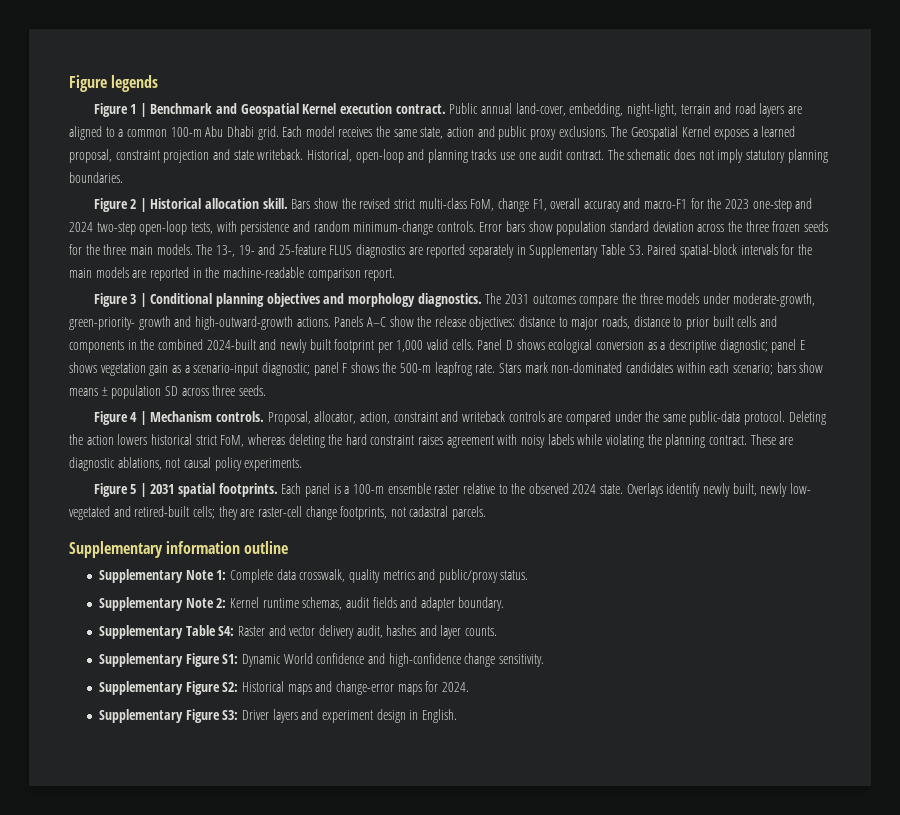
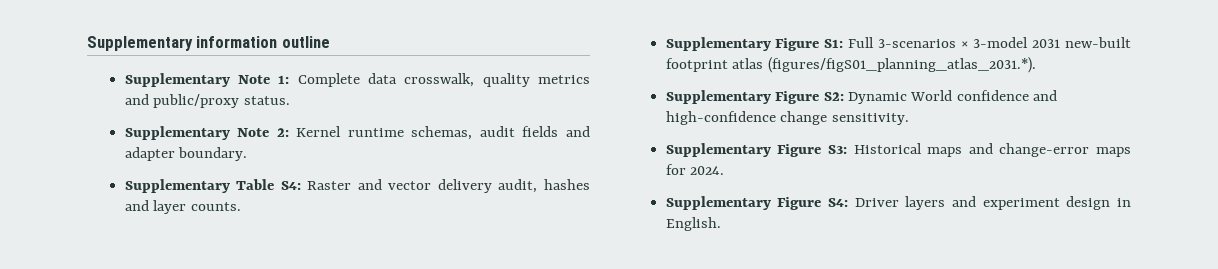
- Figure legends
- Figure 1 | Benchmark and Geospatial Kernel execution contract. Public annual land-cover, embedding, night-light, terrain and road layers are aligned to a common 100-m Abu Dhabi grid. Each model receives the same state, action and public proxy exclusions. The Geospatial Kernel exposes a learned proposal, constraint projection and state writeback. Historical, open-loop and planning tracks use one audit contract. The schematic does not imply statutory planning boundaries.
- Figure 2 | Historical allocation skill. Bars show the revised strict multi-class FoM, change F1, overall accuracy and macro-F1 for the 2023 one-step and 2024 two-step open-loop tests, with persistence and random minimum-change controls. Error bars show population standard deviation across the three frozen seeds for the three main models. The 13-, 19- and 25-feature FLUS diagnostics are reported separately in Supplementary Table S3. Paired spatial-block intervals for the main models are reported in the machine-readable comparison report.
- Figure 3 | Conditional planning objectives and morphology diagnostics. The 2031 outcomes compare the three models under moderate-growth, green-priority- growth and high-outward-growth actions. Panels A–C show the release objectives: distance to major roads, distance to prior built cells and components in the combined 2024-built and newly built footprint per 1,000 valid cells. Panel D shows ecological conversion as a descriptive diagnostic; panel E shows vegetation gain as a scenario-input diagnostic; panel F shows the 500-m leapfrog rate. Stars mark non-dominated candidates within each scenario; bars show means ± population SD across three seeds.
- Figure 4 | Mechanism controls. Proposal, allocator, action, constraint and writeback controls are compared under the same public-data protocol. Deleting the action lowers historical strict FoM, whereas deleting the hard constraint raises agreement with noisy labels while violating the planning contract. These are diagnostic ablations, not causal policy experiments.
- Figure 5 | 2031 spatial footprints. Each panel is a 100-m ensemble raster relative to the observed 2024 state. Overlays identify newly built, newly low- vegetated and retired-built cells; they are raster-cell change footprints, not cadastral parcels.
- Supplementary Figure S1: Dynamic World confidence and high-confidence change sensitivity.
+ Supplementary Figure S1: Full 3-scenarios × 3-model 2031 new-built footprint atlas (figures/figS01_planning_atlas_2031.*).
+ Supplementary Figure S2: Dynamic World confidence and high-confidence change sensitivity.
- Supplementary Figure S2: Historical maps and change-error maps for 2024.
+ Supplementary Figure S3: Historical maps and change-error maps for 2024.
- Supplementary Figure S3: Driver layers and experiment design in English.
+ Supplementary Figure S4: Driver layers and experiment design in English.

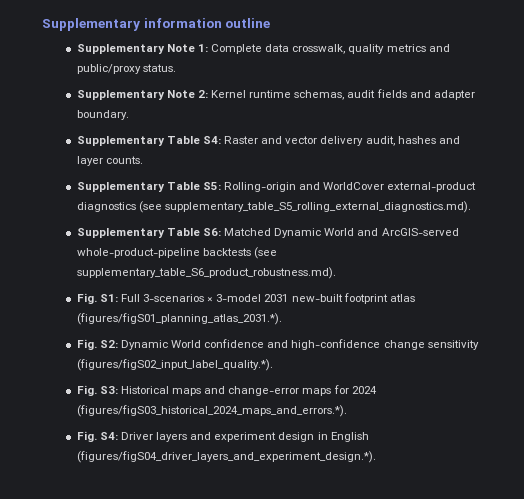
- Supplementary Figure S1: Full 3-scenarios × 3-model 2031 new-built footprint atlas (figures/figS01_planning_atlas_2031.*).
+ Supplementary Table S5: Rolling-origin and WorldCover external-product diagnostics (see supplementary_table_S5_rolling_external_diagnostics.md).
+ Supplementary Table S6: Matched Dynamic World and ArcGIS-served whole-product-pipeline backtests (see supplementary_table_S6_product_robustness.md).
+ Fig. S1: Full 3-scenarios × 3-model 2031 new-built footprint atlas (figures/figS01_planning_atlas_2031.*).
- Supplementary Figure S2: Dynamic World confidence and high-confidence change sensitivity.
- Supplementary Figure S3: Historical maps and change-error maps for 2024.
- Supplementary Figure S4: Driver layers and experiment design in English.
+ Fig. S2: Dynamic World confidence and high-confidence change sensitivity (figures/figS02_input_label_quality.*).
+ Fig. S3: Historical maps and change-error maps for 2024 (figures/figS03_historical_2024_maps_and_errors.*).
+ Fig. S4: Driver layers and experiment design in English (figures/figS04_driver_layers_and_experiment_design.*).

